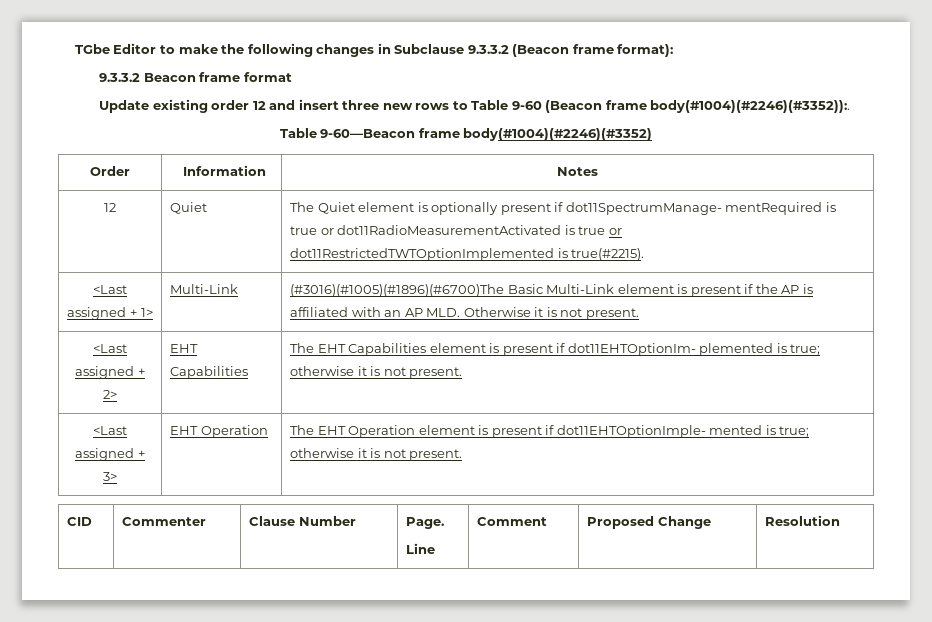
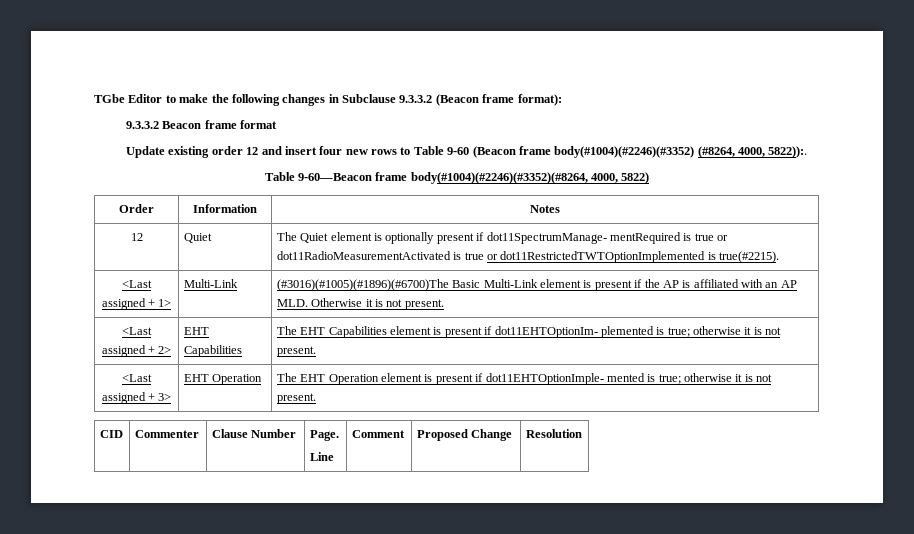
- Update existing order 12 and insert three new rows to Table 9-60 (Beacon frame body(#1004)(#2246)(#3352)):.
+ Update existing order 12 and insert four new rows to Table 9-60 (Beacon frame body(#1004)(#2246)(#3352) (#8264, 4000, 5822)):.
- Table 9-60—Beacon frame body(#1004)(#2246)(#3352)
+ Table 9-60—Beacon frame body(#1004)(#2246)(#3352)(#8264, 4000, 5822)

